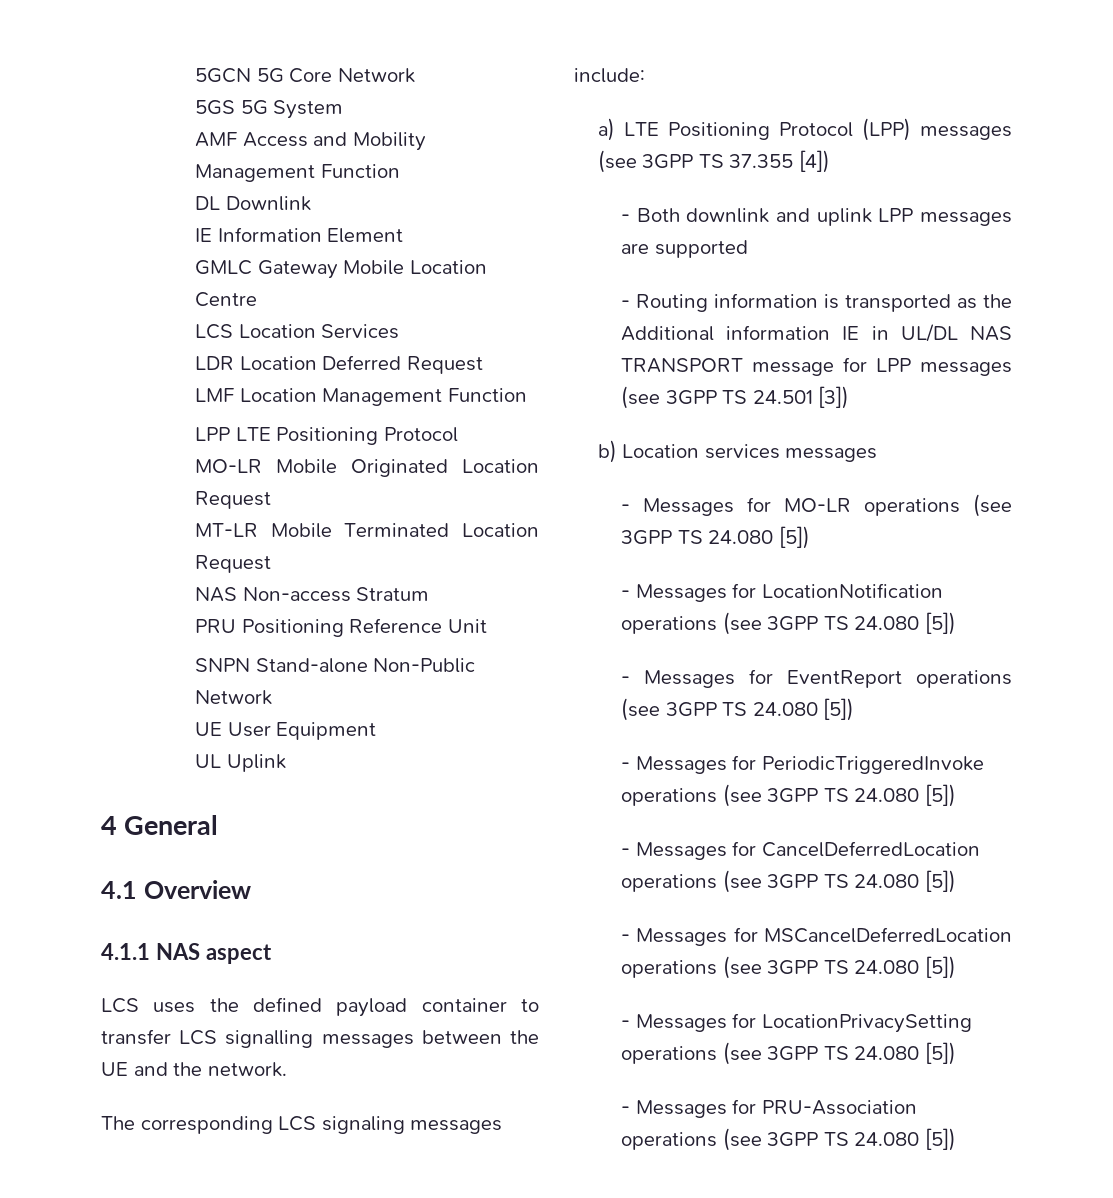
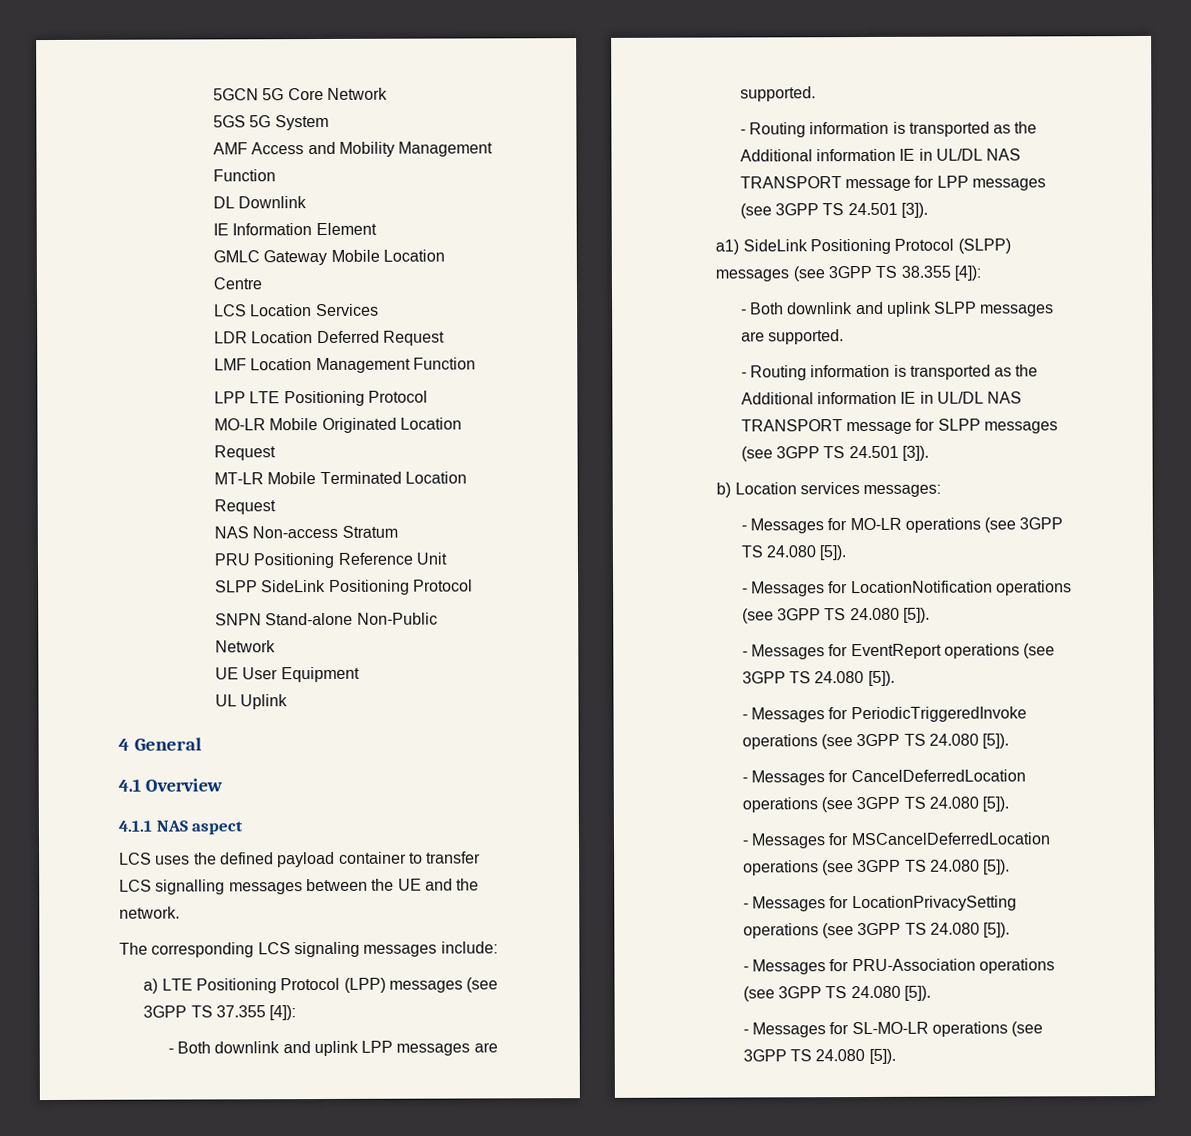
+ SLPP SideLink Positioning Protocol
- a) LTE Positioning Protocol (LPP) messages (see 3GPP TS 37.355 [4])
+ a) LTE Positioning Protocol (LPP) messages (see 3GPP TS 37.355 [4]):
- - Both downlink and uplink LPP messages are supported
+ - Both downlink and uplink LPP messages are supported.
- - Routing information is transported as the Additional information IE in UL/DL NAS TRANSPORT message for LPP messages (see 3GPP TS 24.501 [3])
+ - Routing information is transported as the Additional information IE in UL/DL NAS TRANSPORT message for LPP messages (see 3GPP TS 24.501 [3]).
+ a1) SideLink Positioning Protocol (SLPP) messages (see 3GPP TS 38.355 [4]):
+ - Both downlink and uplink SLPP messages are supported.
+ - Routing information is transported as the Additional information IE in UL/DL NAS TRANSPORT message for SLPP messages (see 3GPP TS 24.501 [3]).
- b) Location services messages
+ b) Location services messages:
- - Messages for MO-LR operations (see 3GPP TS 24.080 [5])
+ - Messages for MO-LR operations (see 3GPP TS 24.080 [5]).
- - Messages for LocationNotification operations (see 3GPP TS 24.080 [5])
+ - Messages for LocationNotification operations (see 3GPP TS 24.080 [5]).
- - Messages for EventReport operations (see 3GPP TS 24.080 [5])
+ - Messages for EventReport operations (see 3GPP TS 24.080 [5]).
- - Messages for PeriodicTriggeredInvoke operations (see 3GPP TS 24.080 [5])
+ - Messages for PeriodicTriggeredInvoke operations (see 3GPP TS 24.080 [5]).
- - Messages for CancelDeferredLocation operations (see 3GPP TS 24.080 [5])
+ - Messages for CancelDeferredLocation operations (see 3GPP TS 24.080 [5]).
- - Messages for MSCancelDeferredLocation operations (see 3GPP TS 24.080 [5])
+ - Messages for MSCancelDeferredLocation operations (see 3GPP TS 24.080 [5]).
- - Messages for LocationPrivacySetting operations (see 3GPP TS 24.080 [5])
+ - Messages for LocationPrivacySetting operations (see 3GPP TS 24.080 [5]).
- - Messages for PRU-Association operations (see 3GPP TS 24.080 [5])
+ - Messages for PRU-Association operations (see 3GPP TS 24.080 [5]).
+ - Messages for SL-MO-LR operations (see 3GPP TS 24.080 [5]).

